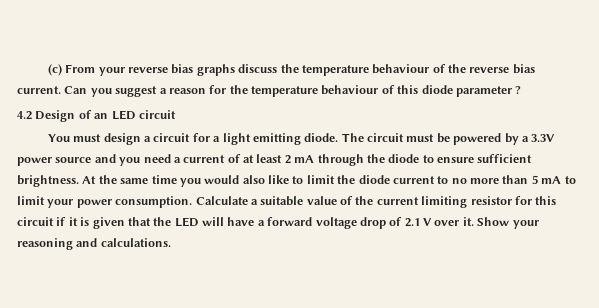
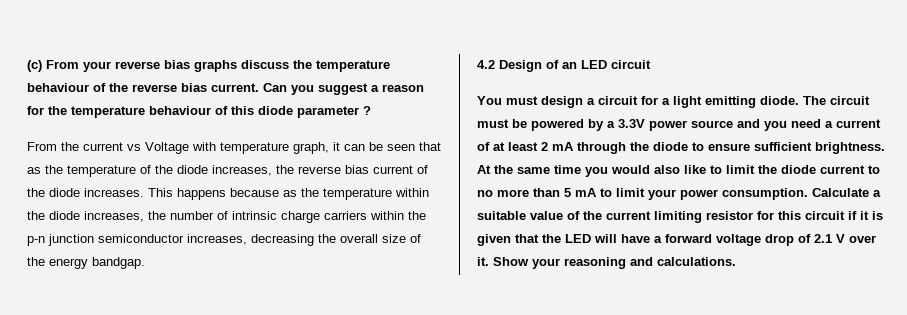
+ From the current vs Voltage with temperature graph, it can be seen that as the temperature of the diode increases, the reverse bias current of the diode increases. This happens because as the temperature within the diode increases, the number of intrinsic charge carriers within the p-n junction semiconductor increases, decreasing the overall size of the energy bandgap.

